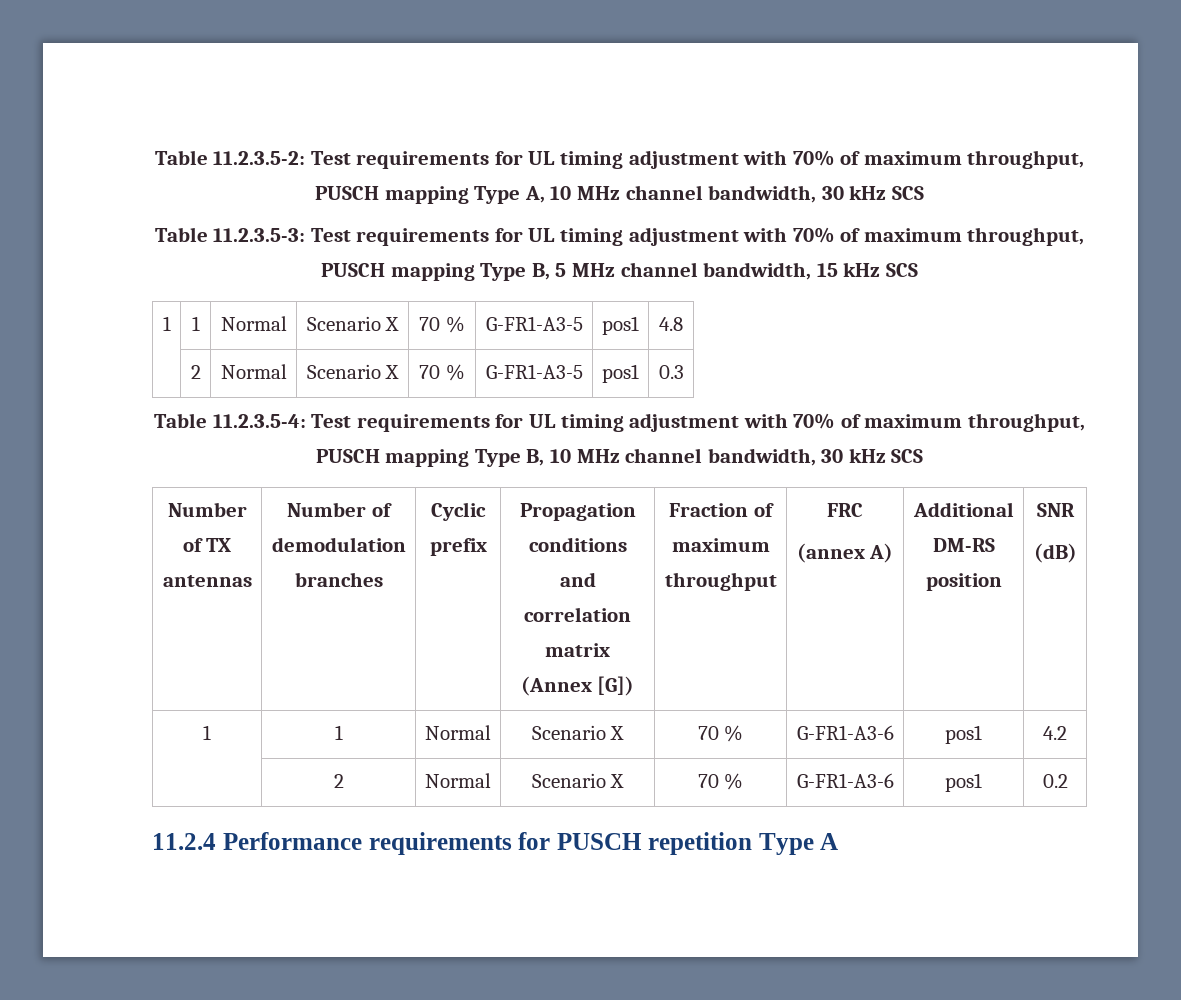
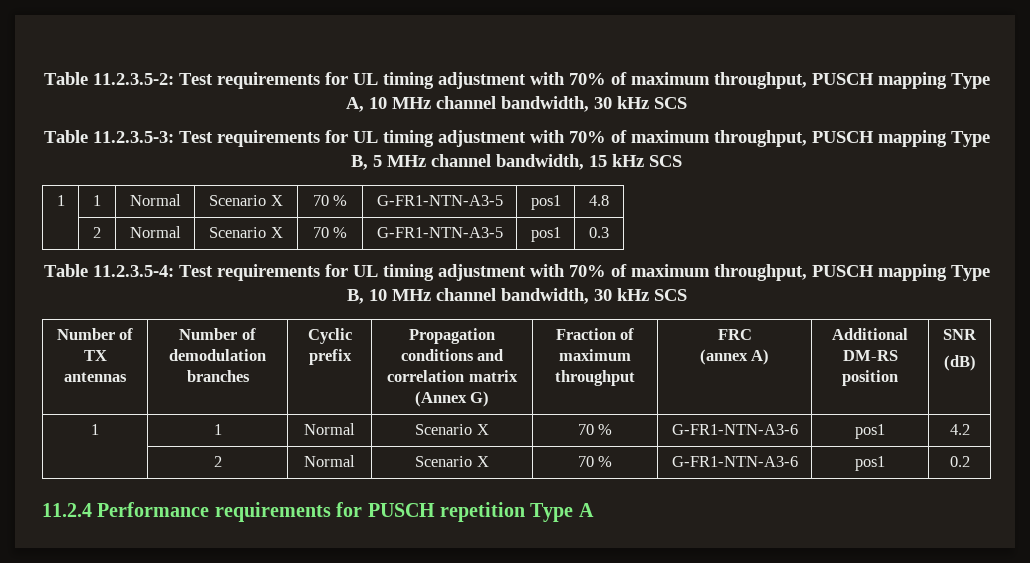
- 1 | 1 | Normal | Scenario X | 70 % | G-FR1-A3-5 | pos1 | 4.8
+ 1 | 1 | Normal | Scenario X | 70 % | G-FR1-NTN-A3-5 | pos1 | 4.8
- | 2 | Normal | Scenario X | 70 % | G-FR1-A3-5 | pos1 | 0.3
+ | 2 | Normal | Scenario X | 70 % | G-FR1-NTN-A3-5 | pos1 | 0.3
- Number of TX antennas | Number of demodulation branches | Cyclic prefix | Propagation conditions and correlation matrix (Annex [G]) | Fraction of maximum throughput | FRC
+ Number of TX antennas | Number of demodulation branches | Cyclic prefix | Propagation conditions and correlation matrix (Annex G) | Fraction of maximum throughput | FRC
- 1 | 1 | Normal | Scenario X | 70 % | G-FR1-A3-6 | pos1 | 4.2
+ 1 | 1 | Normal | Scenario X | 70 % | G-FR1-NTN-A3-6 | pos1 | 4.2
- | 2 | Normal | Scenario X | 70 % | G-FR1-A3-6 | pos1 | 0.2
+ | 2 | Normal | Scenario X | 70 % | G-FR1-NTN-A3-6 | pos1 | 0.2

